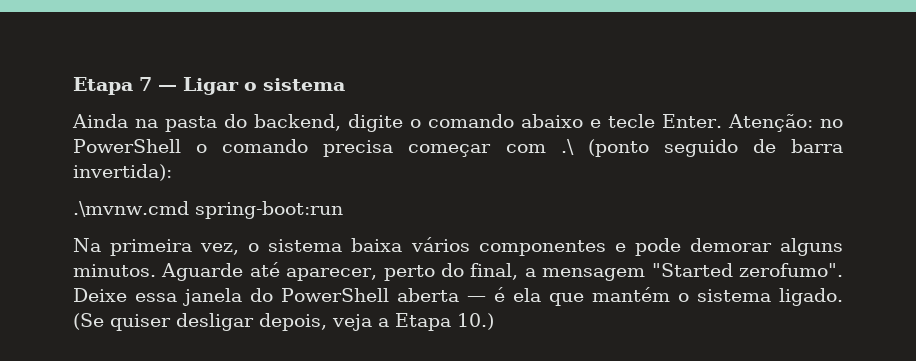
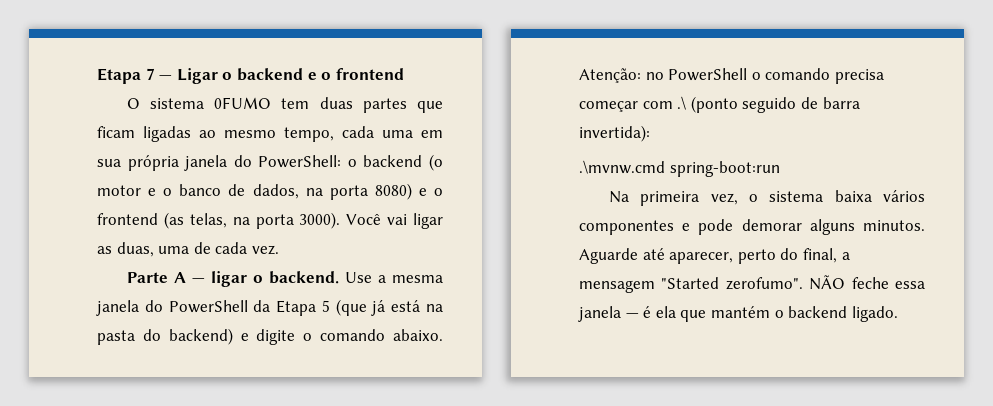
- Etapa 7 — Ligar o sistema
- Ainda na pasta do backend, digite o comando abaixo e tecle Enter.
+ Etapa 7 — Ligar o backend e o frontend
+ O sistema 0FUMO tem duas partes que ficam ligadas ao mesmo tempo, cada uma em sua própria janela do PowerShell: o backend (o motor e o banco de dados, na porta 8080) e o frontend (as telas, na porta 3000). Você vai ligar as duas, uma de cada vez.
+ Parte A — ligar o backend. Use a mesma janela do PowerShell da Etapa 5 (que já está na pasta do backend) e digite o comando abaixo.
- Deixe essa janela do PowerShell aberta — é ela que mantém o sistema ligado. (Se quiser desligar depois, veja a Etapa 10.)
+ NÃO feche essa janela — é ela que mantém o backend ligado.

